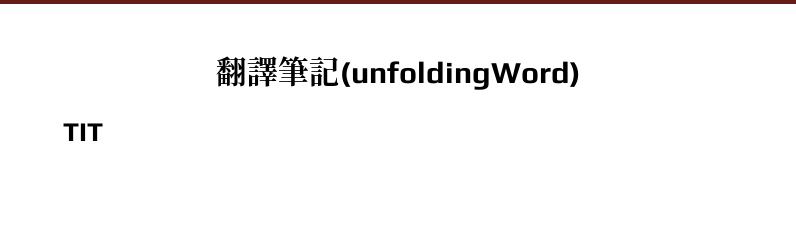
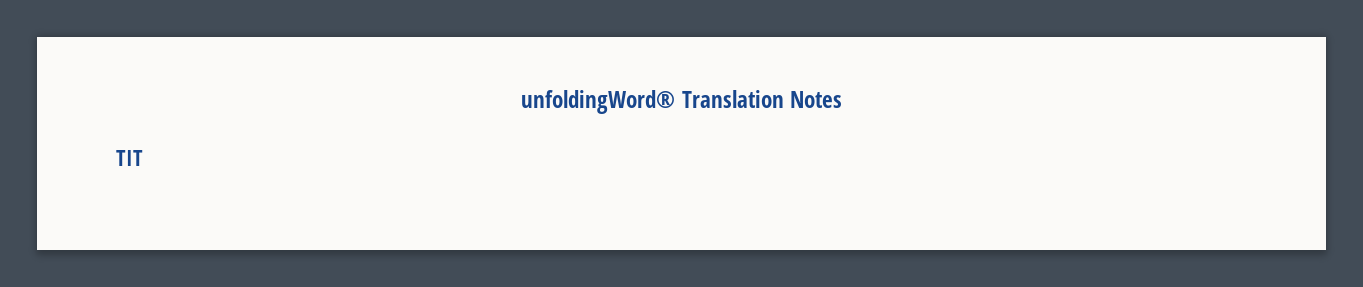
- 翻譯筆記(unfoldingWord)
+ unfoldingWord® Translation Notes

